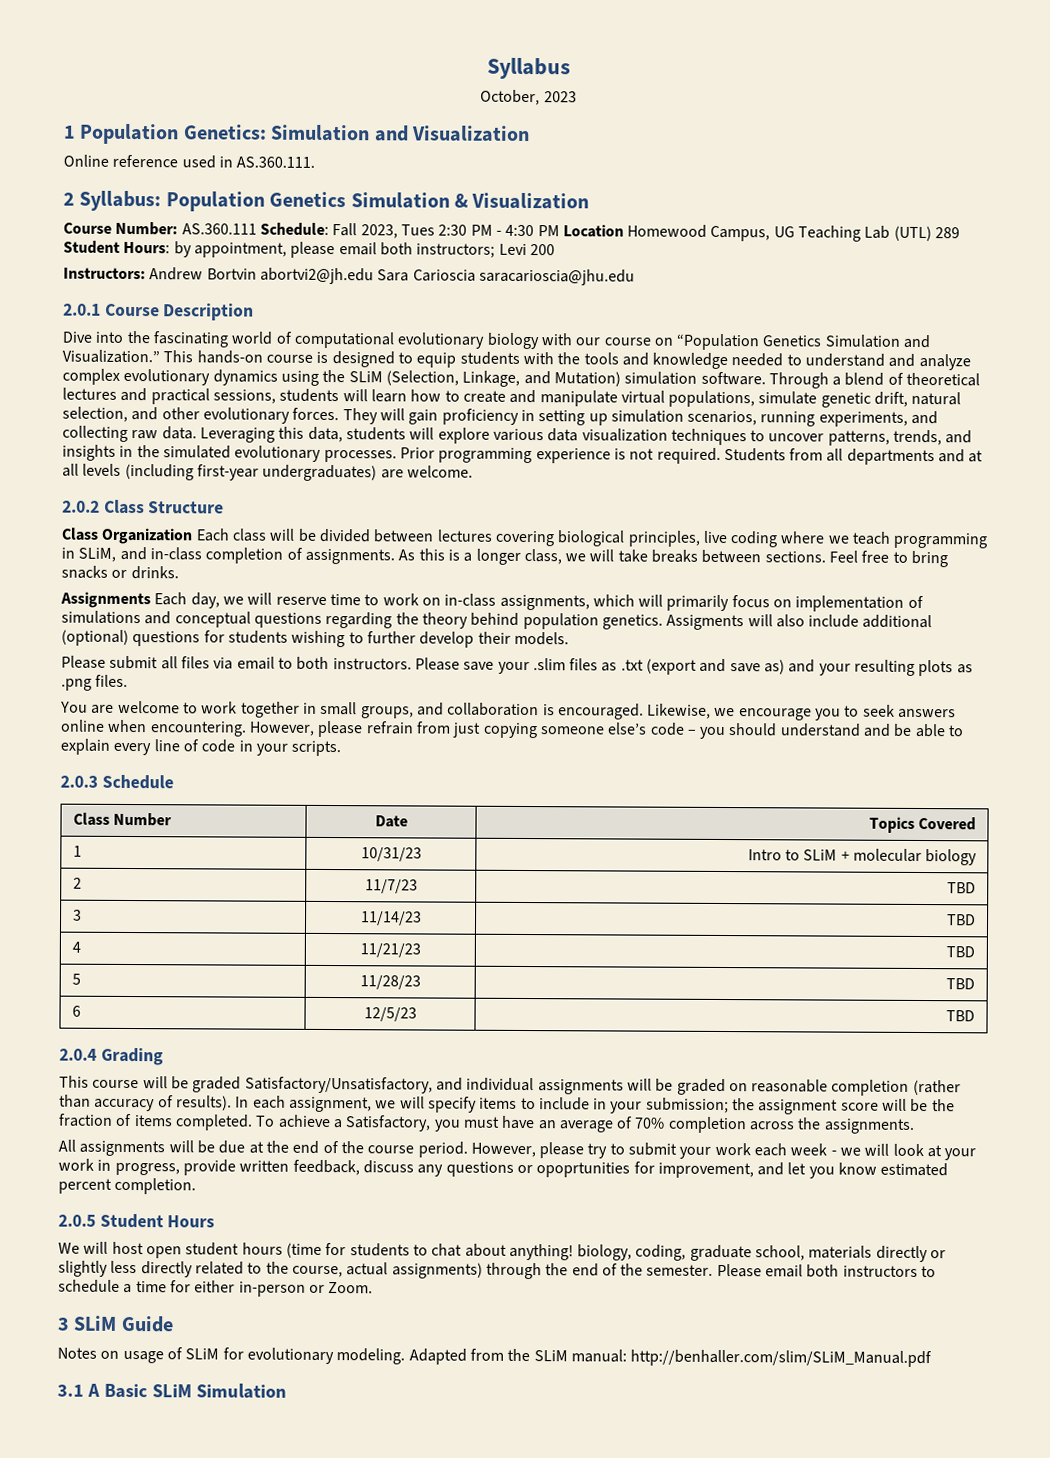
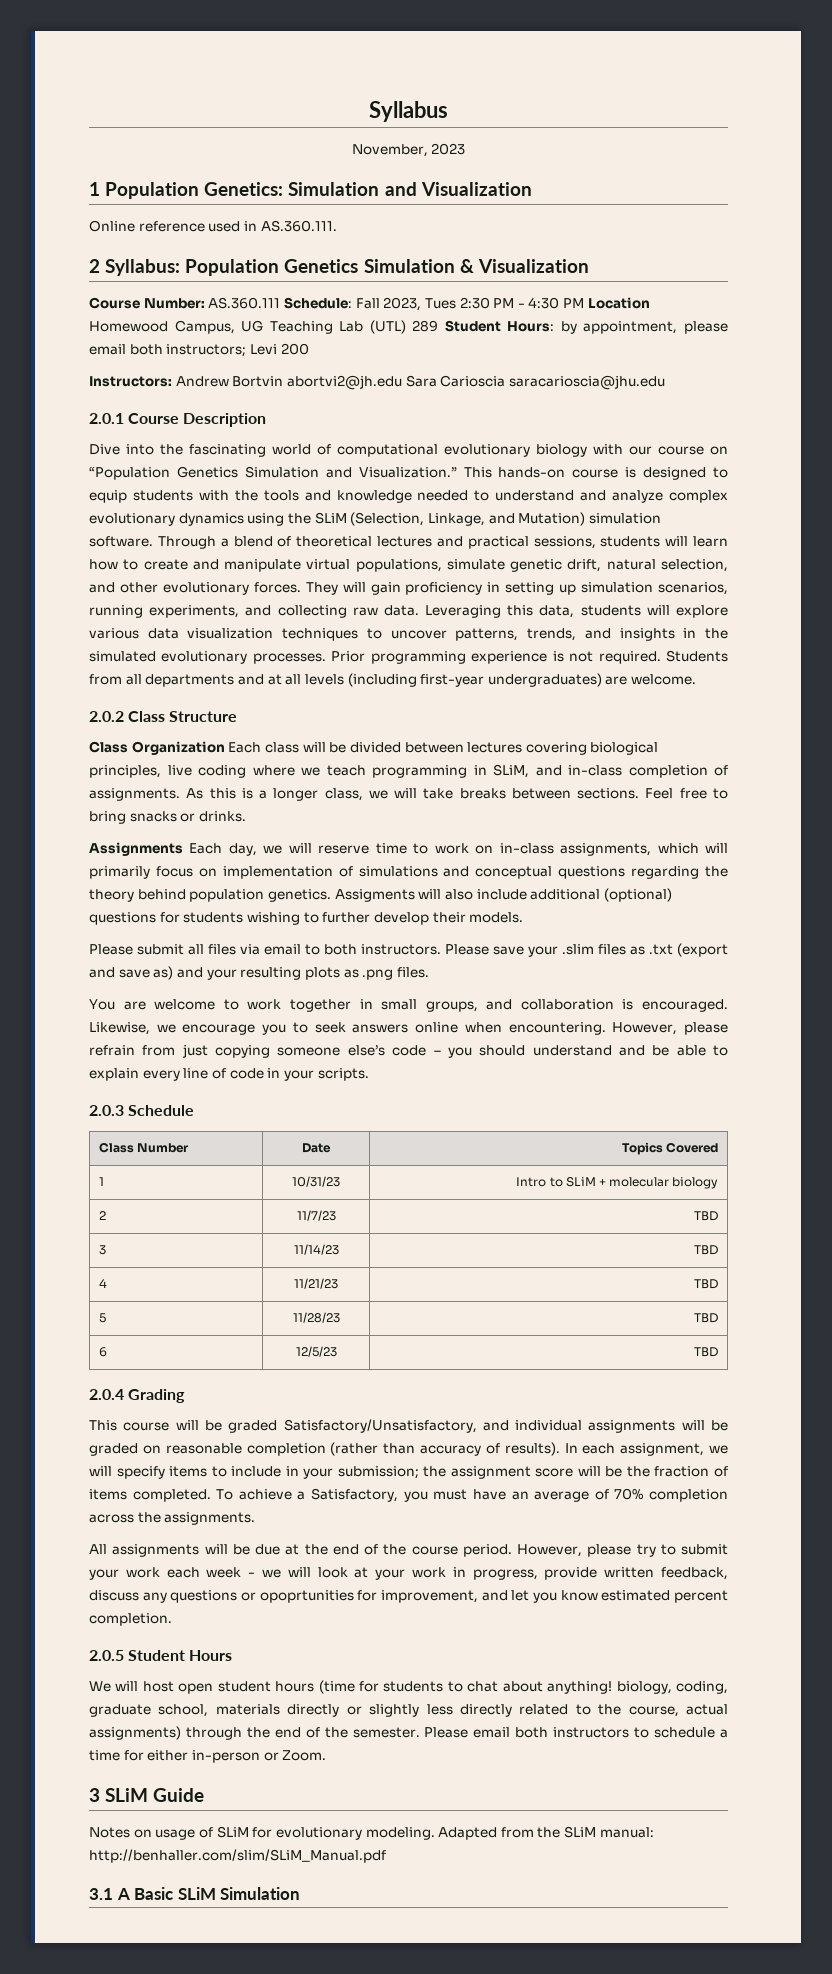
- October, 2023
+ November, 2023

